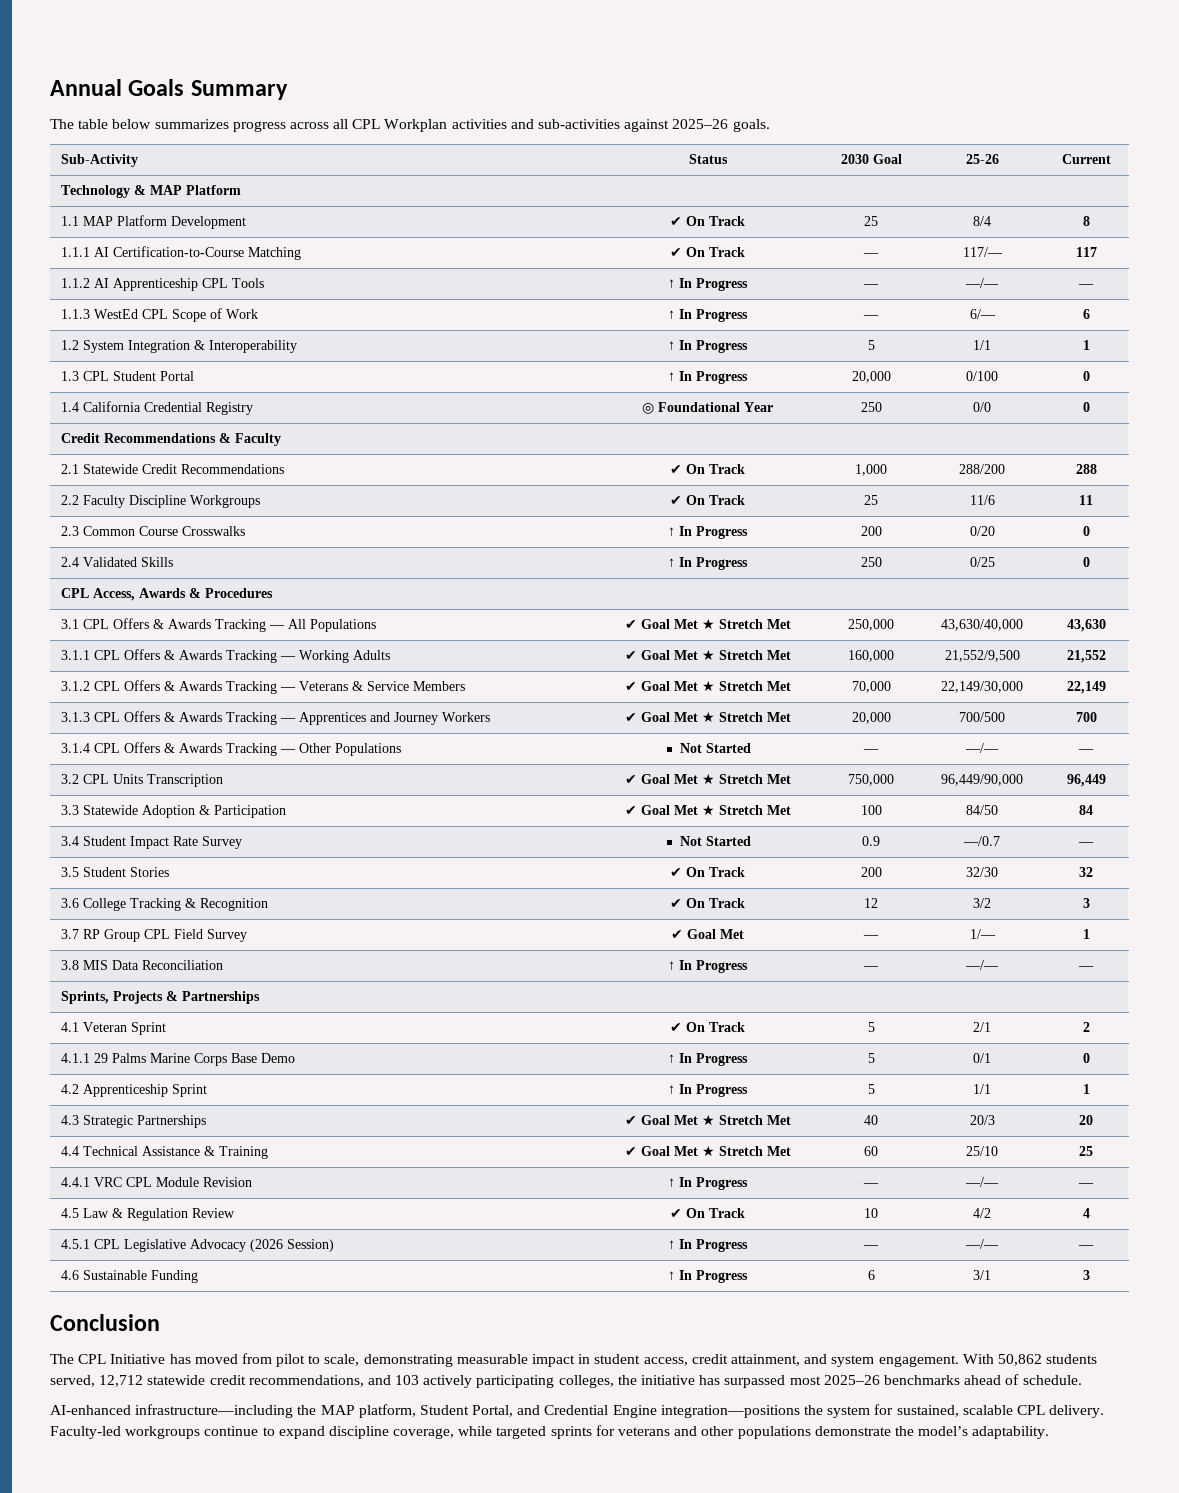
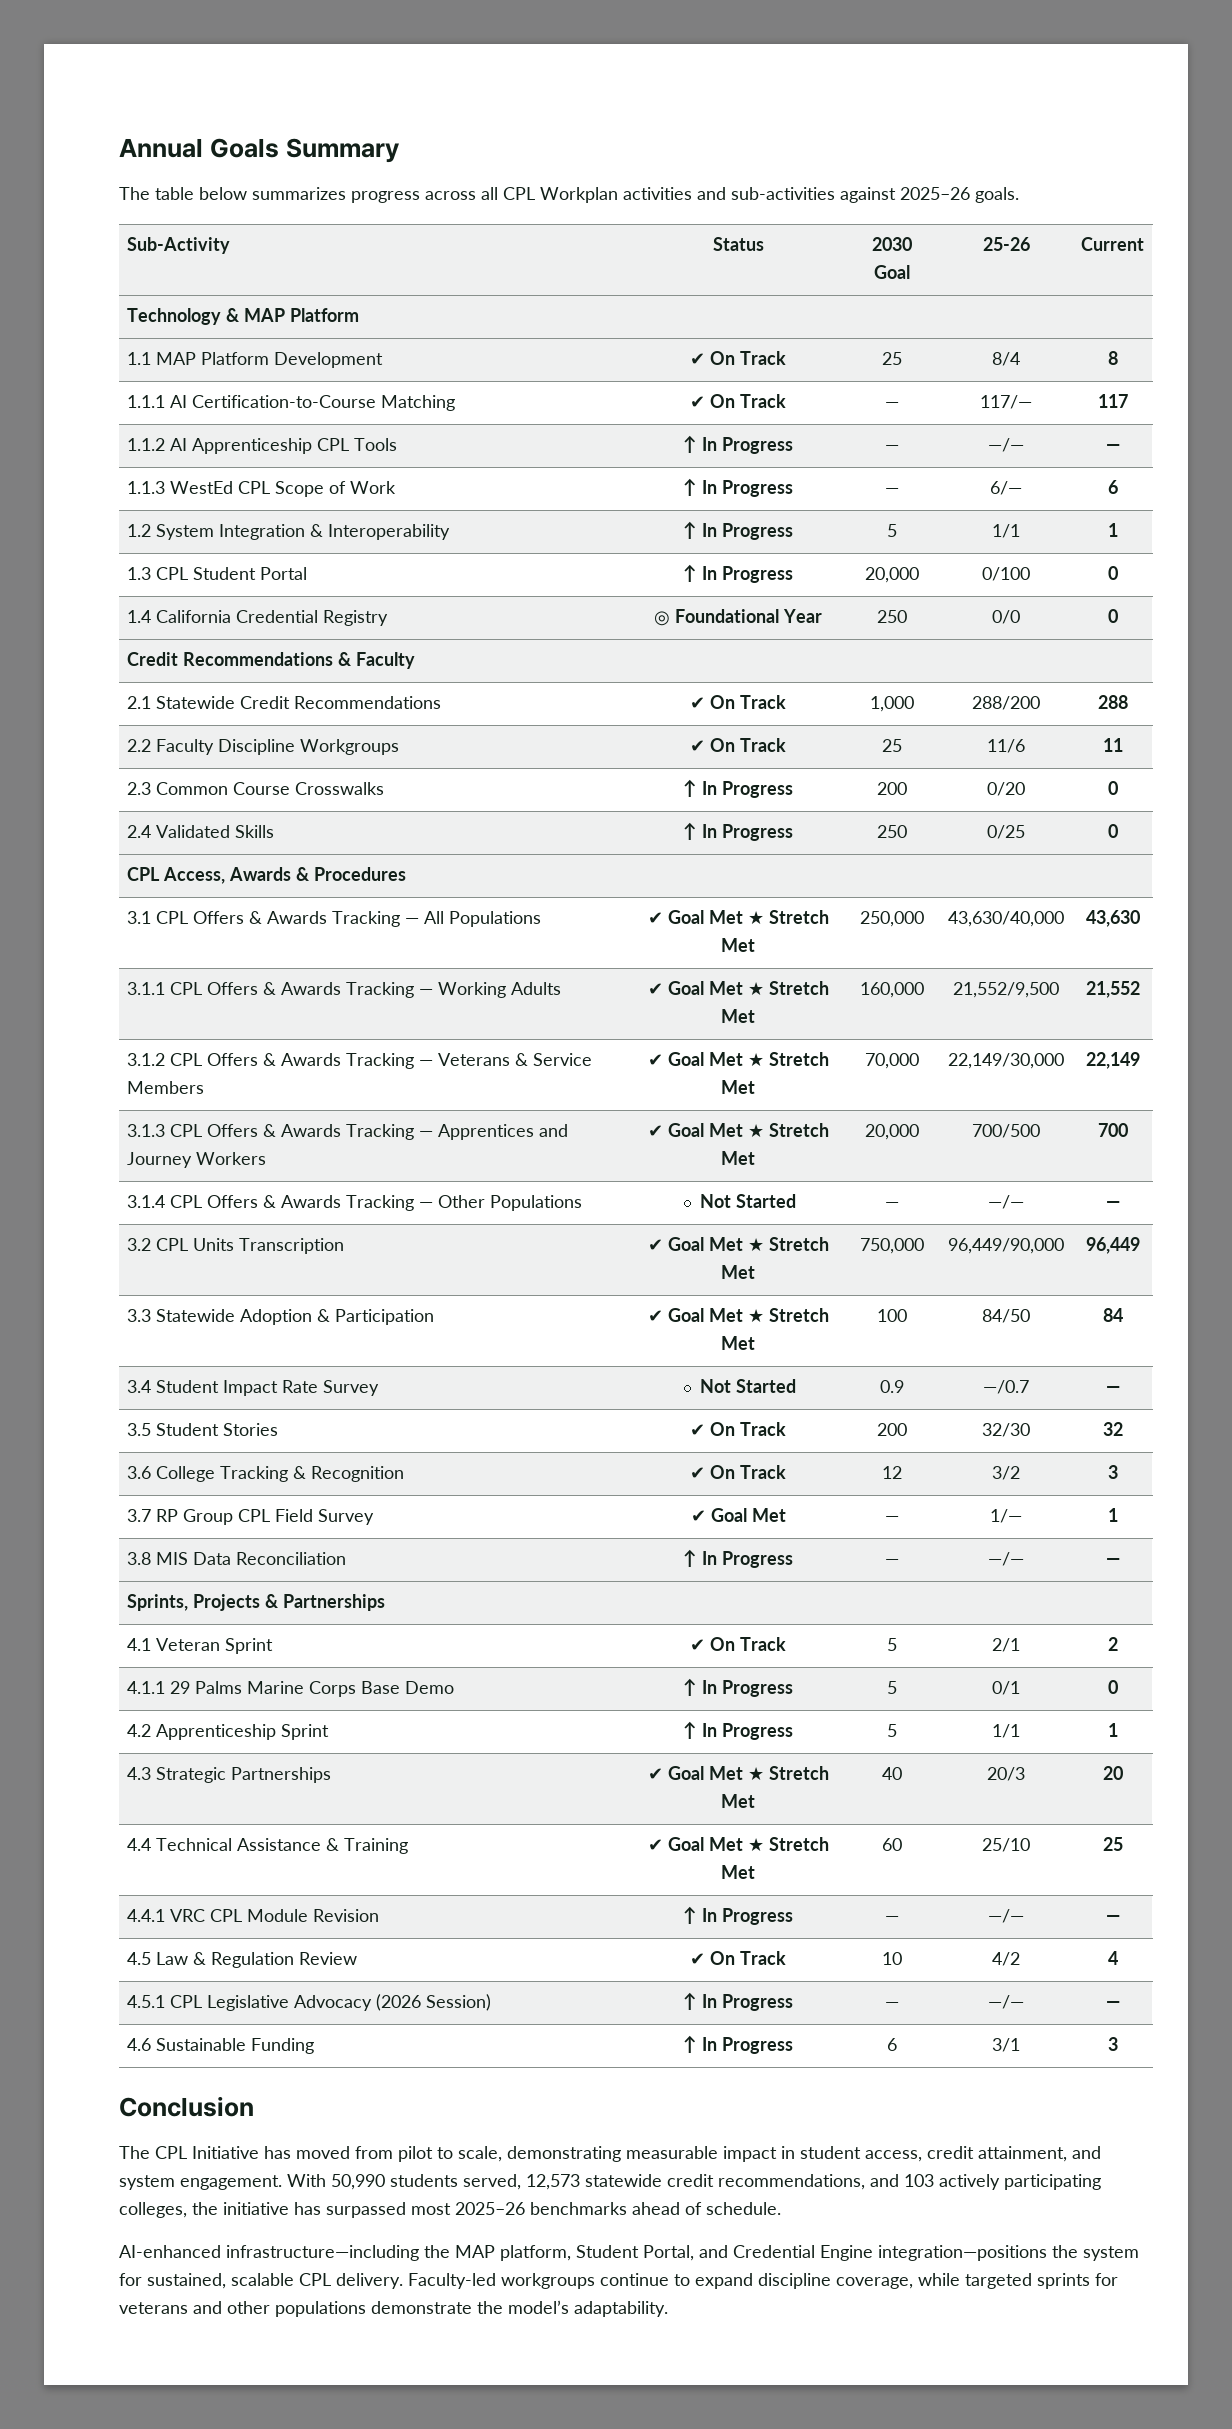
- With 50,862 students served, 12,712 statewide credit recommendations, and 103 actively participating colleges, the initiative has surpassed most 2025–26 benchmarks ahead of schedule.
+ With 50,990 students served, 12,573 statewide credit recommendations, and 103 actively participating colleges, the initiative has surpassed most 2025–26 benchmarks ahead of schedule.

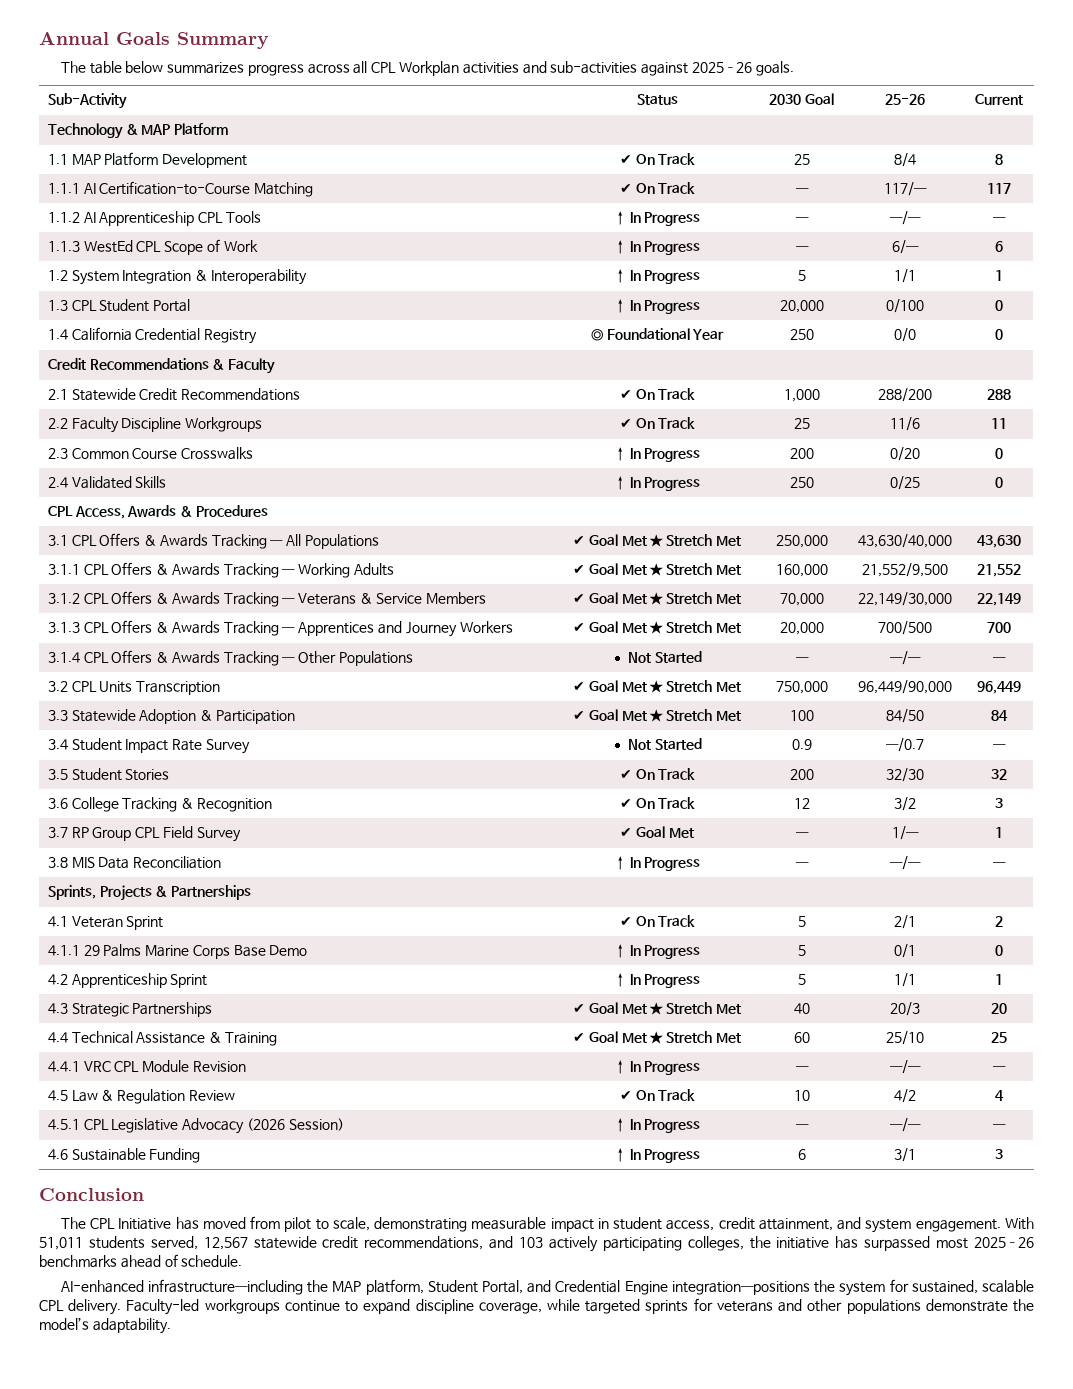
- With 50,990 students served, 12,573 statewide credit recommendations, and 103 actively participating colleges, the initiative has surpassed most 2025–26 benchmarks ahead of schedule.
+ With 51,011 students served, 12,567 statewide credit recommendations, and 103 actively participating colleges, the initiative has surpassed most 2025–26 benchmarks ahead of schedule.

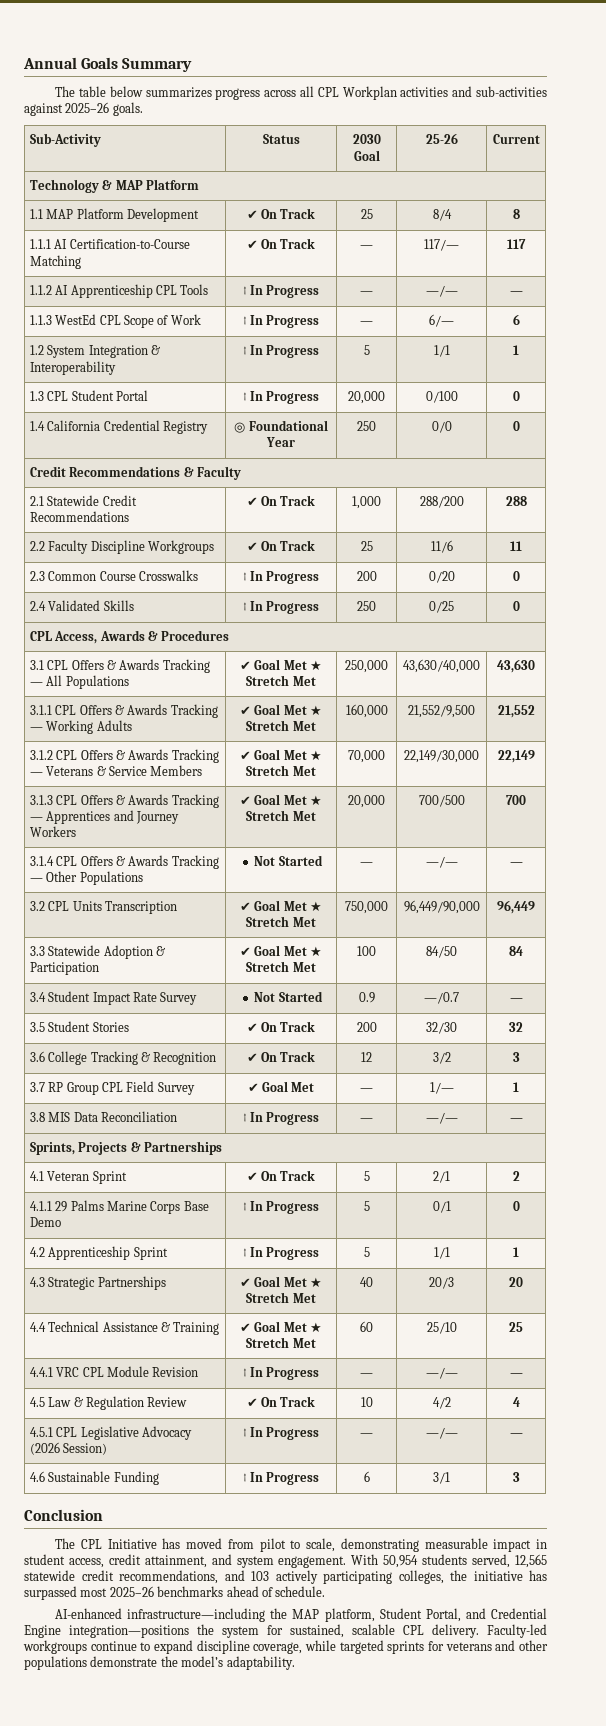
- With 51,011 students served, 12,567 statewide credit recommendations, and 103 actively participating colleges, the initiative has surpassed most 2025–26 benchmarks ahead of schedule.
+ With 50,954 students served, 12,565 statewide credit recommendations, and 103 actively participating colleges, the initiative has surpassed most 2025–26 benchmarks ahead of schedule.

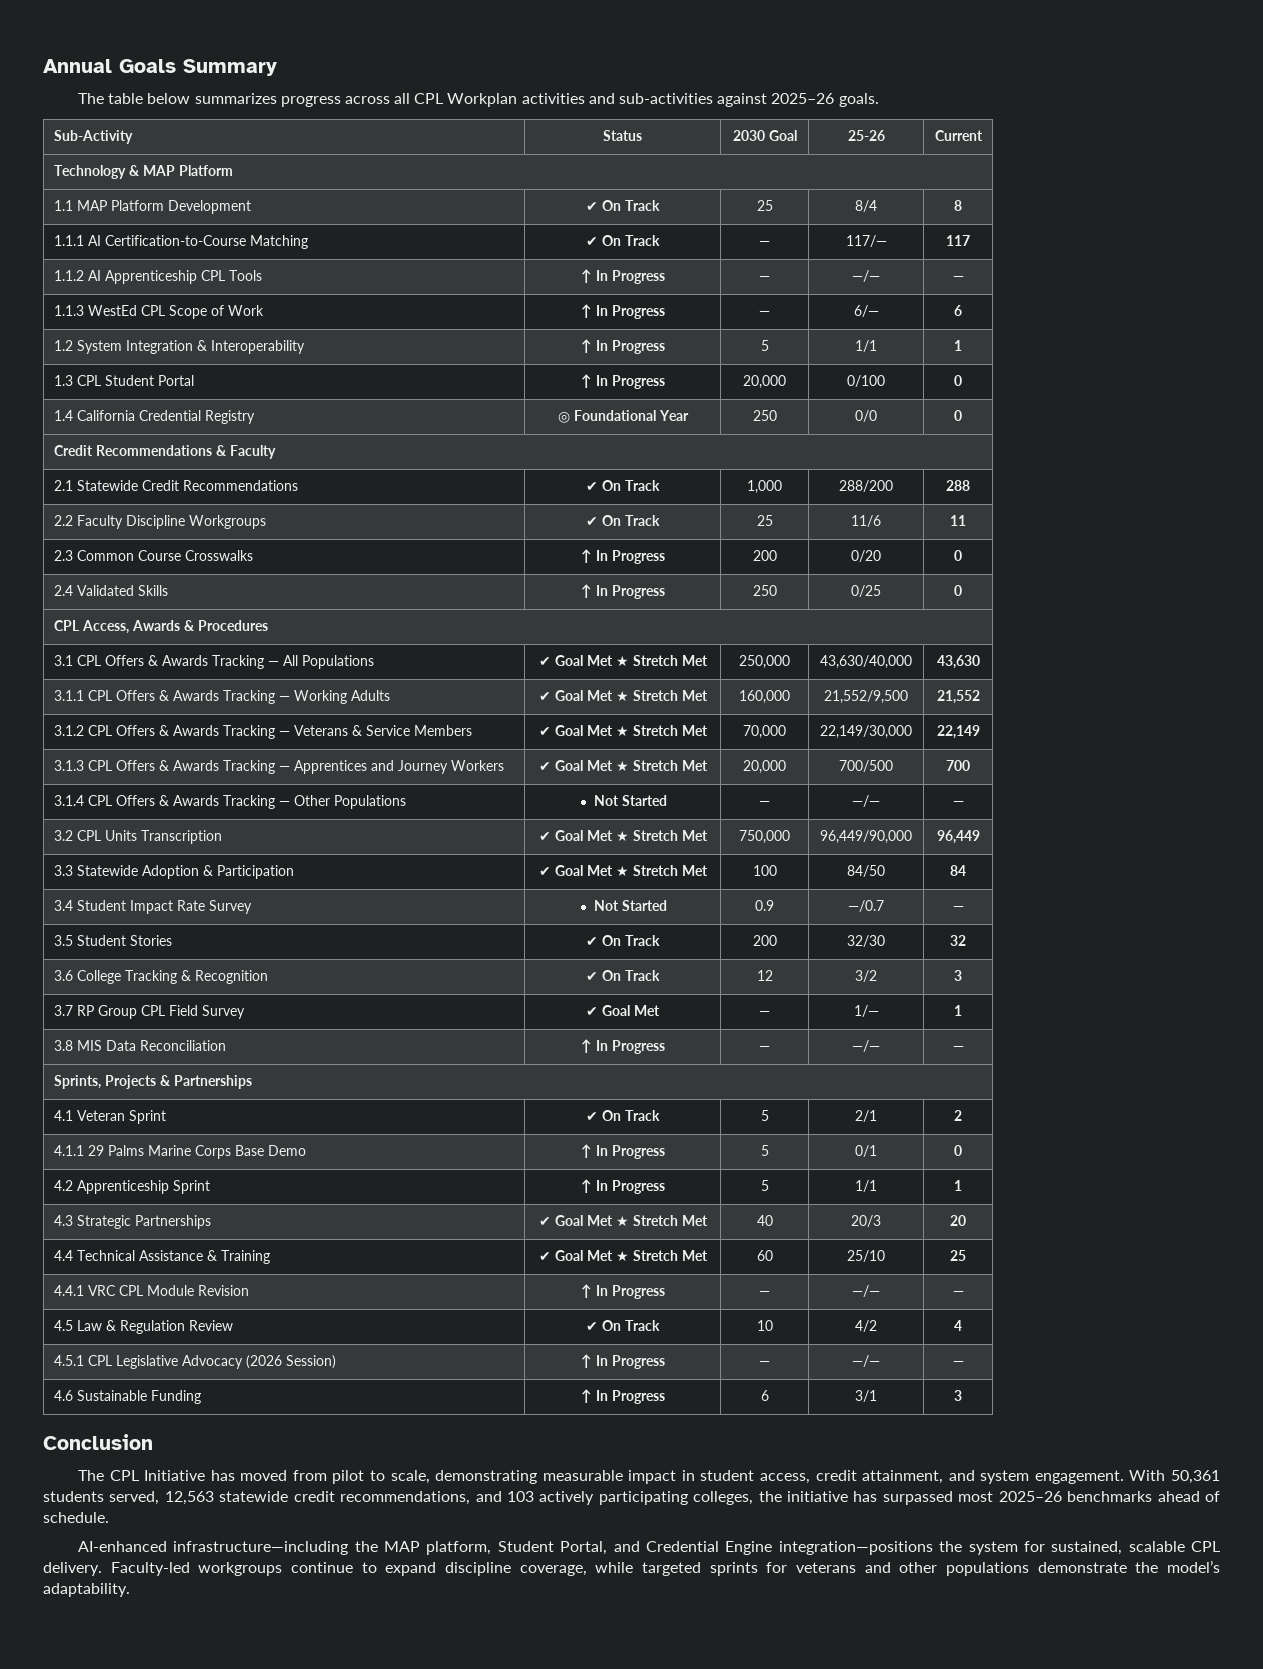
- With 50,954 students served, 12,565 statewide credit recommendations, and 103 actively participating colleges, the initiative has surpassed most 2025–26 benchmarks ahead of schedule.
+ With 50,361 students served, 12,563 statewide credit recommendations, and 103 actively participating colleges, the initiative has surpassed most 2025–26 benchmarks ahead of schedule.

